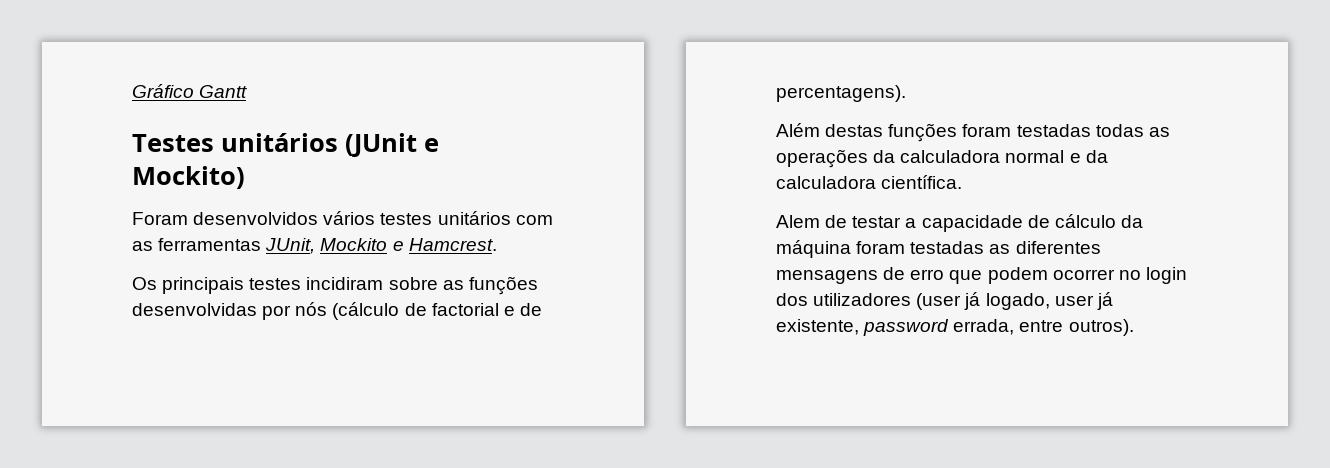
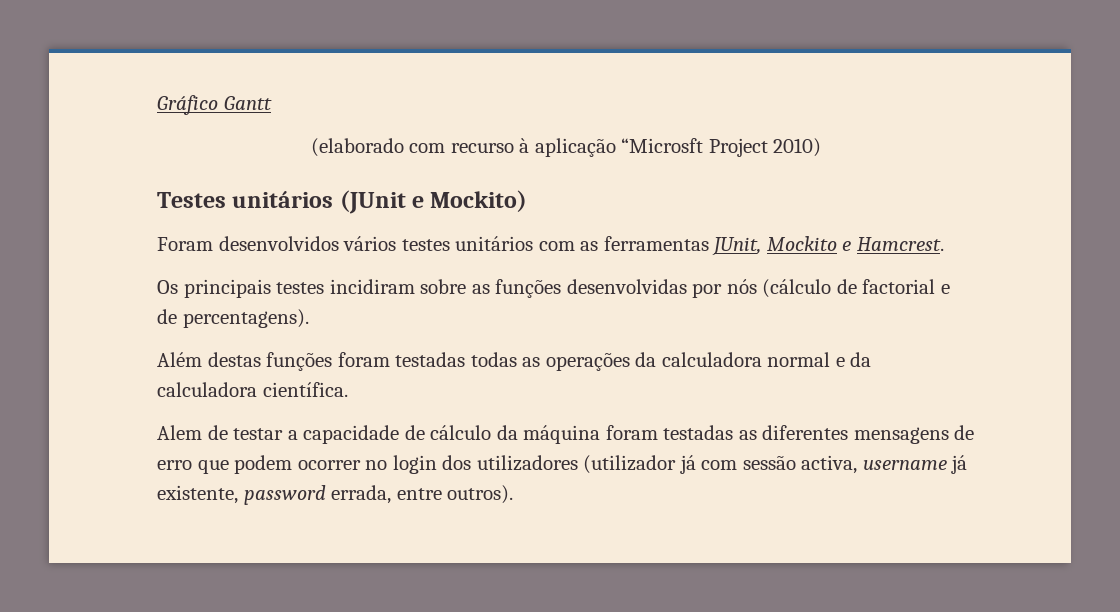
+ (elaborado com recurso à aplicação “Microsft Project 2010)
- Alem de testar a capacidade de cálculo da máquina foram testadas as diferentes mensagens de erro que podem ocorrer no login dos utilizadores (user já logado, user já existente, password errada, entre outros).
+ Alem de testar a capacidade de cálculo da máquina foram testadas as diferentes mensagens de erro que podem ocorrer no login dos utilizadores (utilizador já com sessão activa, username já existente, password errada, entre outros).

